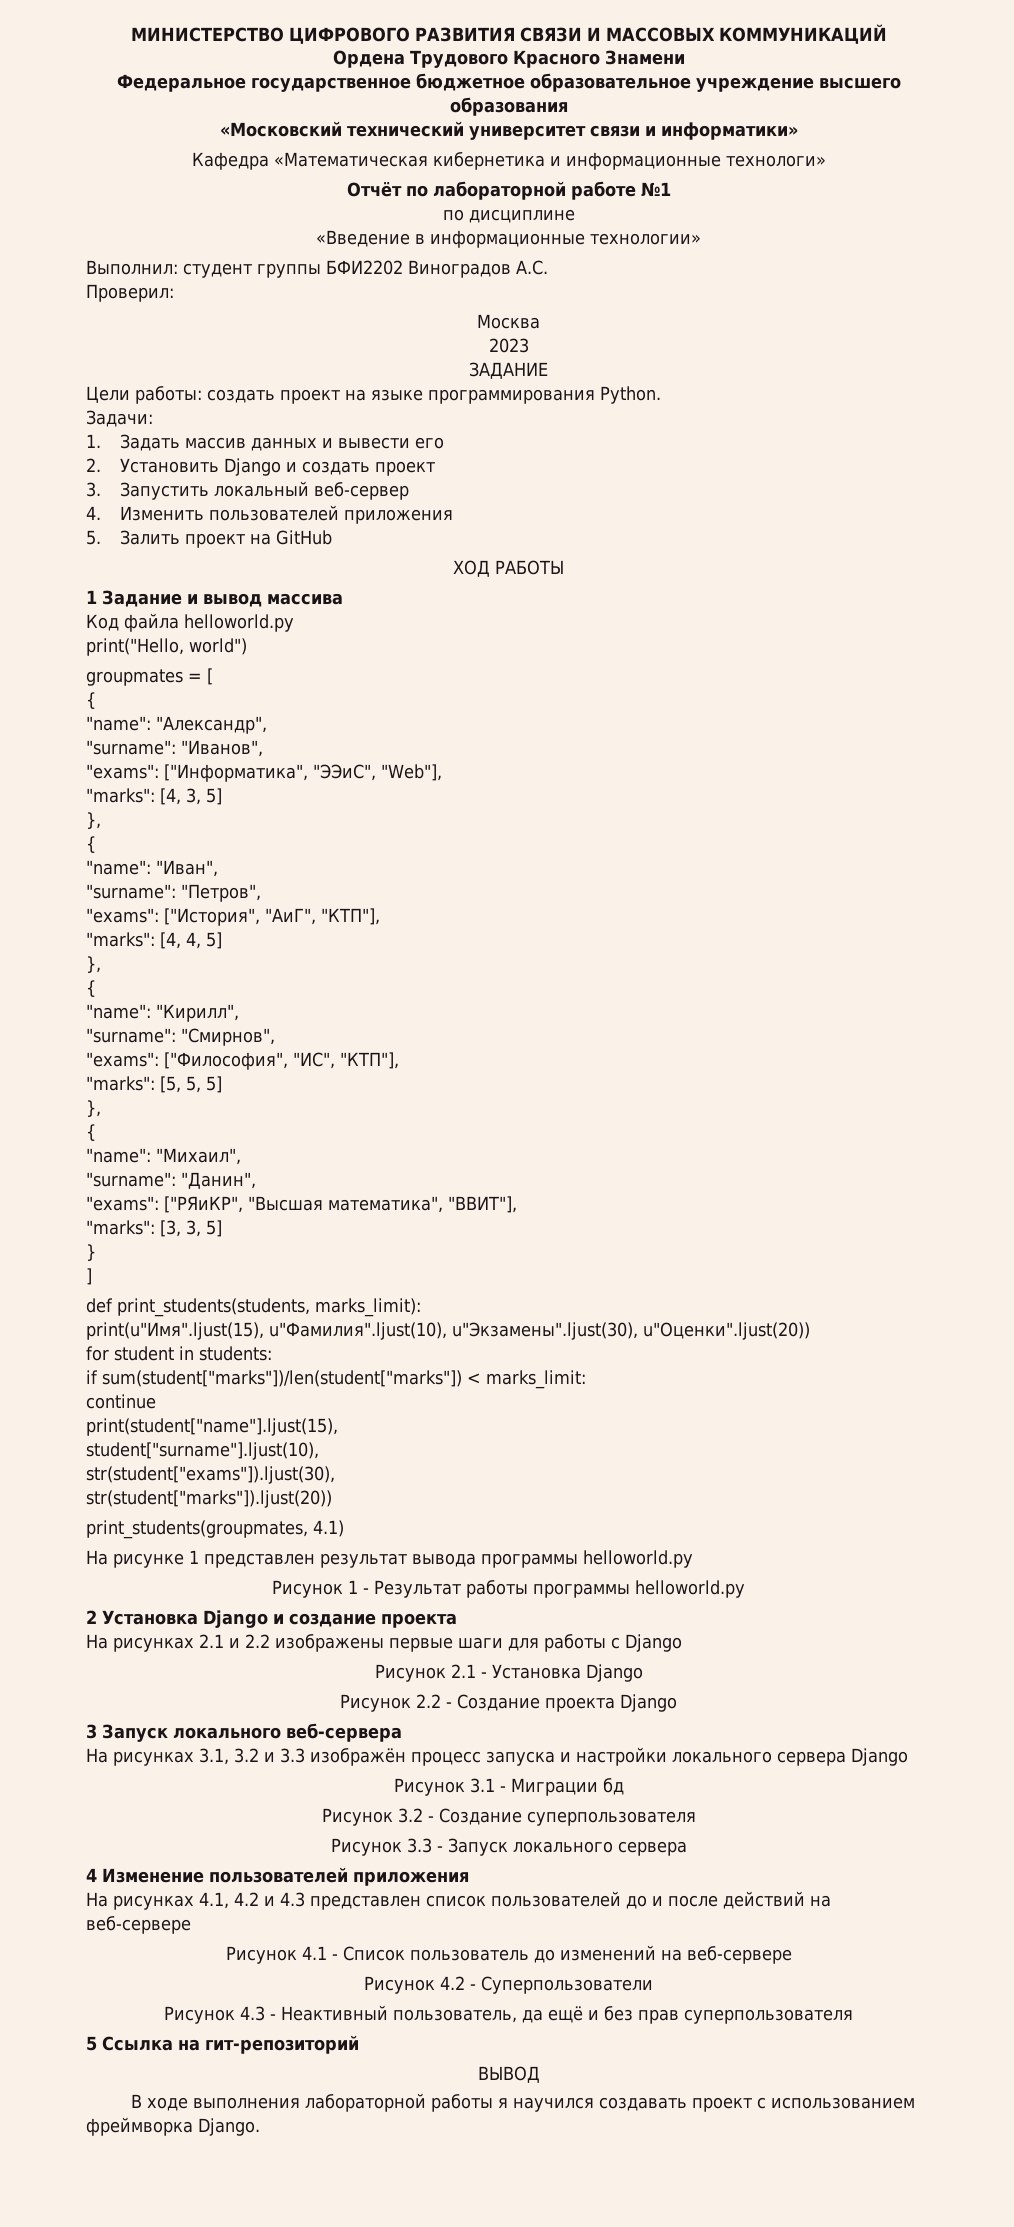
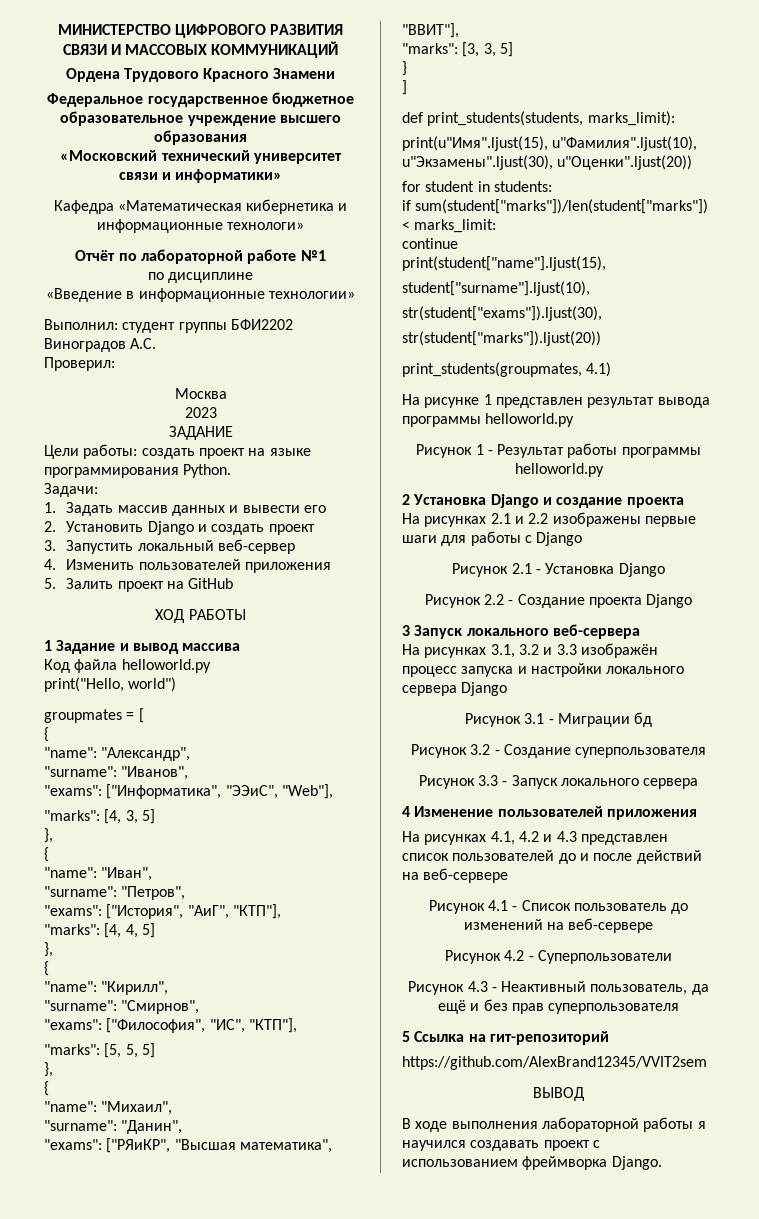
+ https://github.com/AlexBrand12345/VVIT2sem

